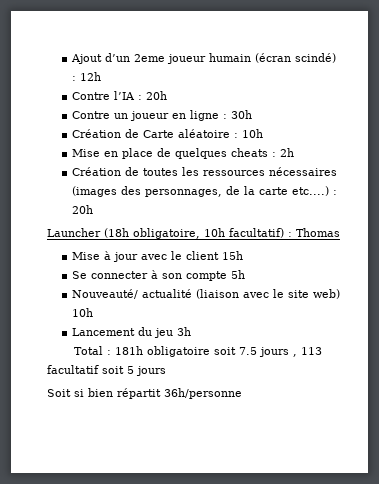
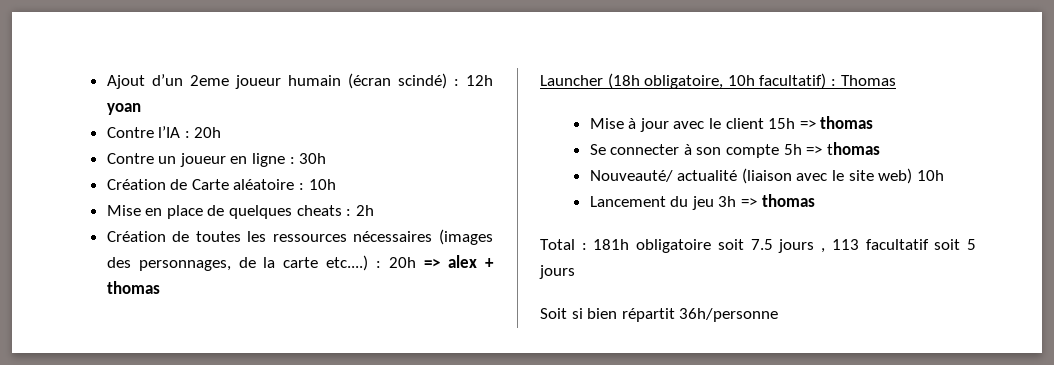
- Ajout d’un 2eme joueur humain (écran scindé) : 12h
+ Ajout d’un 2eme joueur humain (écran scindé) : 12h yoan
- Création de toutes les ressources nécessaires (images des personnages, de la carte etc....) : 20h
+ Création de toutes les ressources nécessaires (images des personnages, de la carte etc....) : 20h => alex + thomas
- Mise à jour avec le client 15h
+ Mise à jour avec le client 15h => thomas
- Se connecter à son compte 5h
+ Se connecter à son compte 5h => thomas
- Lancement du jeu 3h
+ Lancement du jeu 3h => thomas

